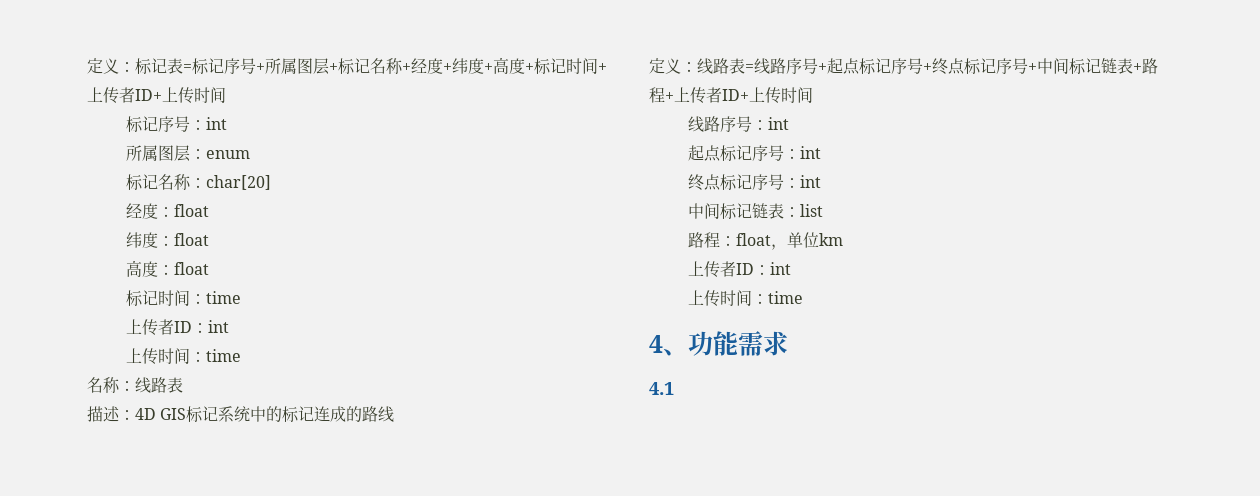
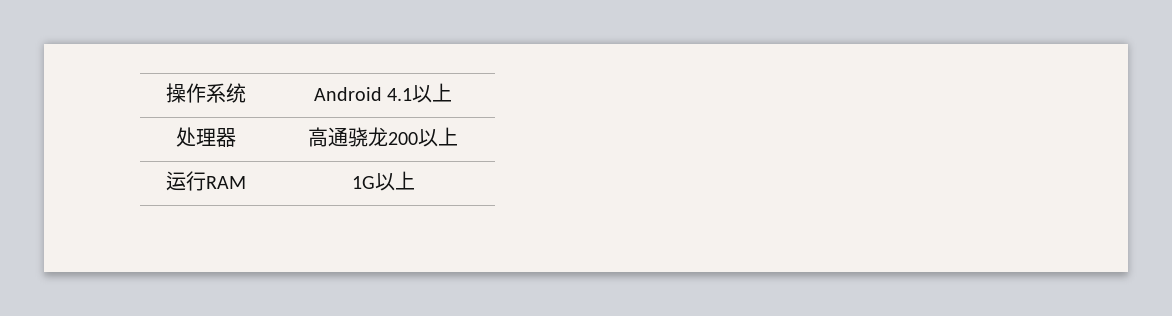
- 定义：标记表=标记序号+所属图层+标记名称+经度+纬度+高度+标记时间+上传者ID+上传时间
- 标记序号：int
- 所属图层：enum
- 标记名称：char[20]
- 经度：float
- 纬度：float
- 高度：float
- 标记时间：time
- 上传者ID：int
- 上传时间：time
- 名称：线路表
- 描述：4D GIS标记系统中的标记连成的路线
- 定义：线路表=线路序号+起点标记序号+终点标记序号+中间标记链表+路程+上传者ID+上传时间
- 线路序号：int
- 起点标记序号：int
- 终点标记序号：int
- 中间标记链表：list
- 路程：float，单位km
- 上传者ID：int
- 上传时间：time
- 4、功能需求
- 4.1
+ 操作系统 | Android 4.1以上
+ 处理器 | 高通骁龙200以上
+ 运行RAM | 1G以上

